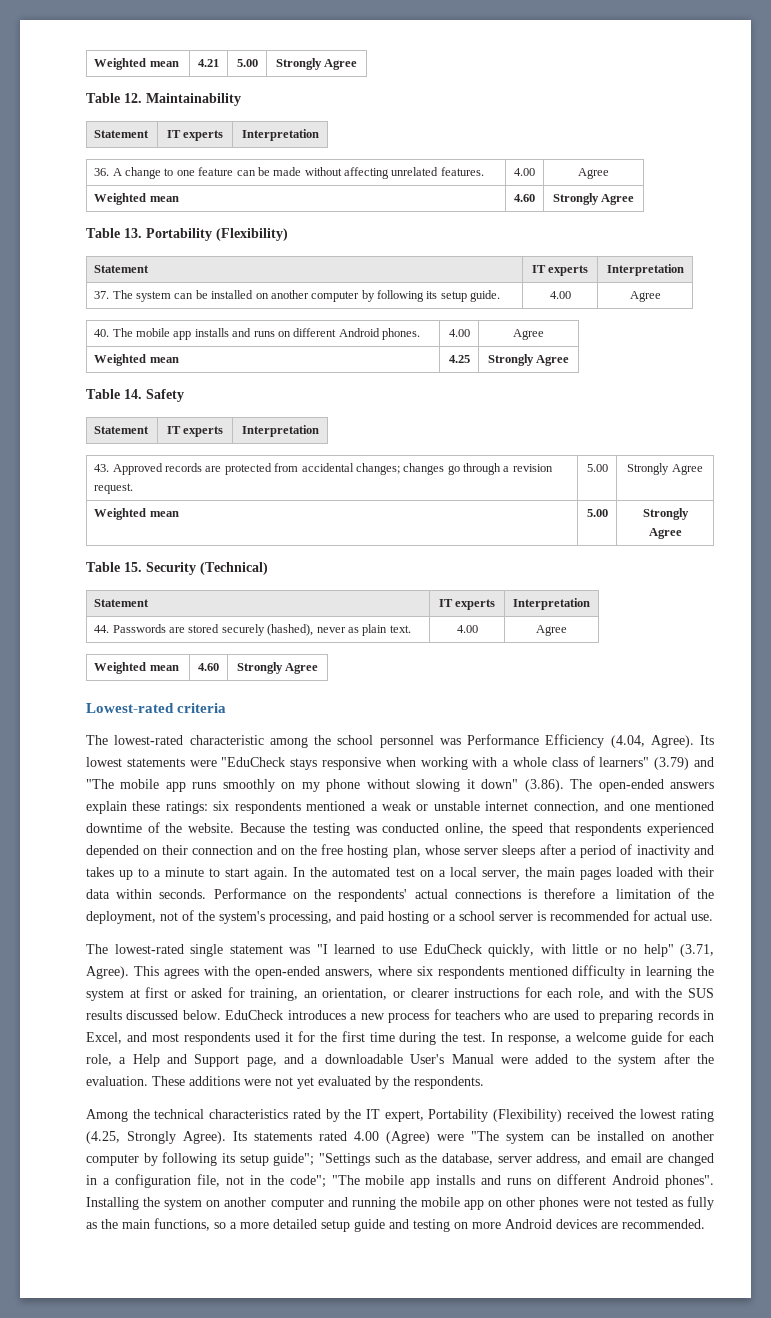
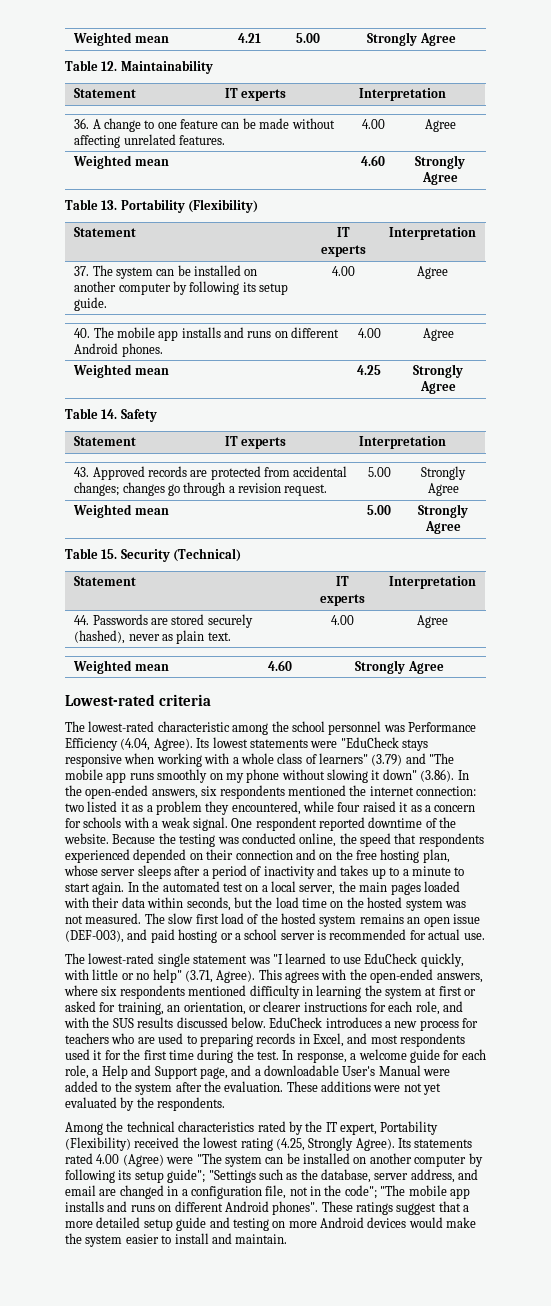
- Its lowest statements were "EduCheck stays responsive when working with a whole class of learners" (3.79) and "The mobile app runs smoothly on my phone without slowing it down" (3.86). The open-ended answers explain these ratings: six respondents mentioned a weak or unstable internet connection, and one mentioned downtime of the website.
+ Its lowest statements were "EduCheck stays responsive when working with a whole class of learners" (3.79) and "The mobile app runs smoothly on my phone without slowing it down" (3.86). In the open-ended answers, six respondents mentioned the internet connection: two listed it as a problem they encountered, while four raised it as a concern for schools with a weak signal. One respondent reported downtime of the website.
- In the automated test on a local server, the main pages loaded with their data within seconds. Performance on the respondents' actual connections is therefore a limitation of the deployment, not of the system's processing, and paid hosting or a school server is recommended for actual use.
+ In the automated test on a local server, the main pages loaded with their data within seconds, but the load time on the hosted system was not measured. The slow first load of the hosted system remains an open issue (DEF-003), and paid hosting or a school server is recommended for actual use.
- Installing the system on another computer and running the mobile app on other phones were not tested as fully as the main functions, so a more detailed setup guide and testing on more Android devices are recommended.
+ These ratings suggest that a more detailed setup guide and testing on more Android devices would make the system easier to install and maintain.

